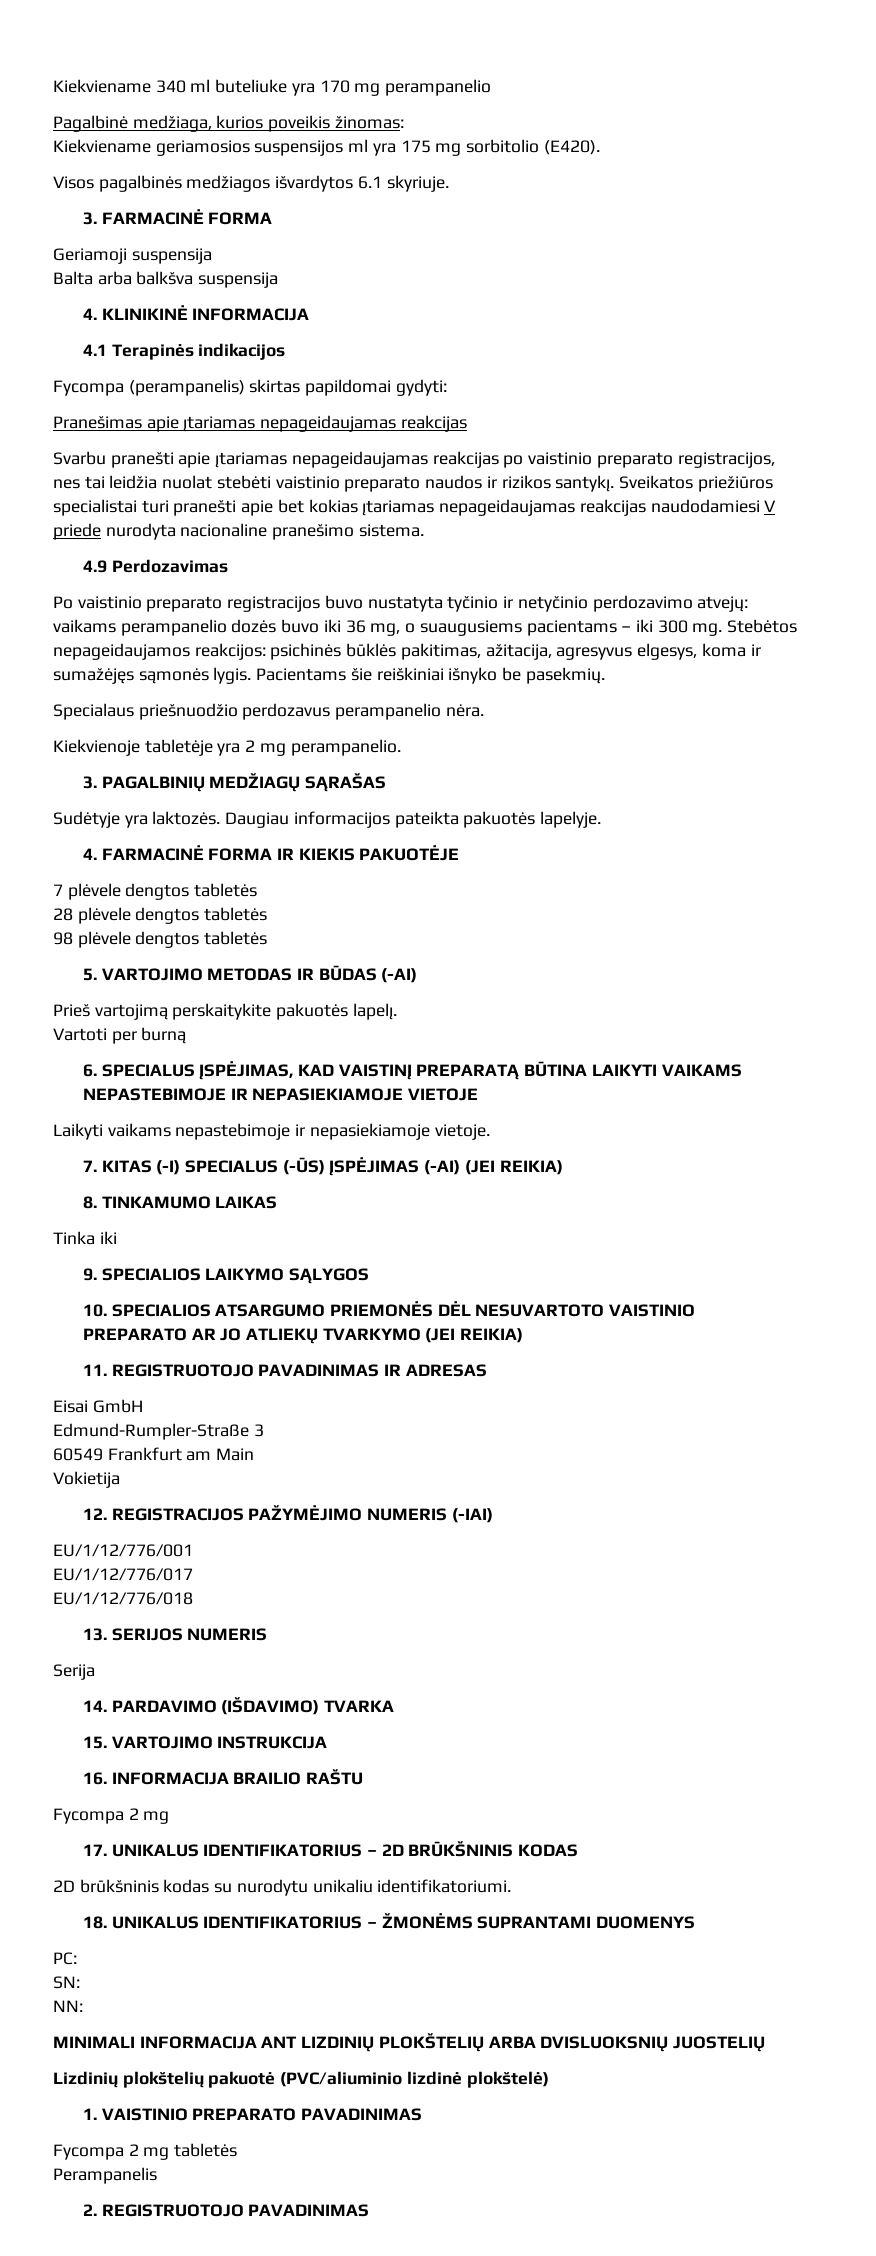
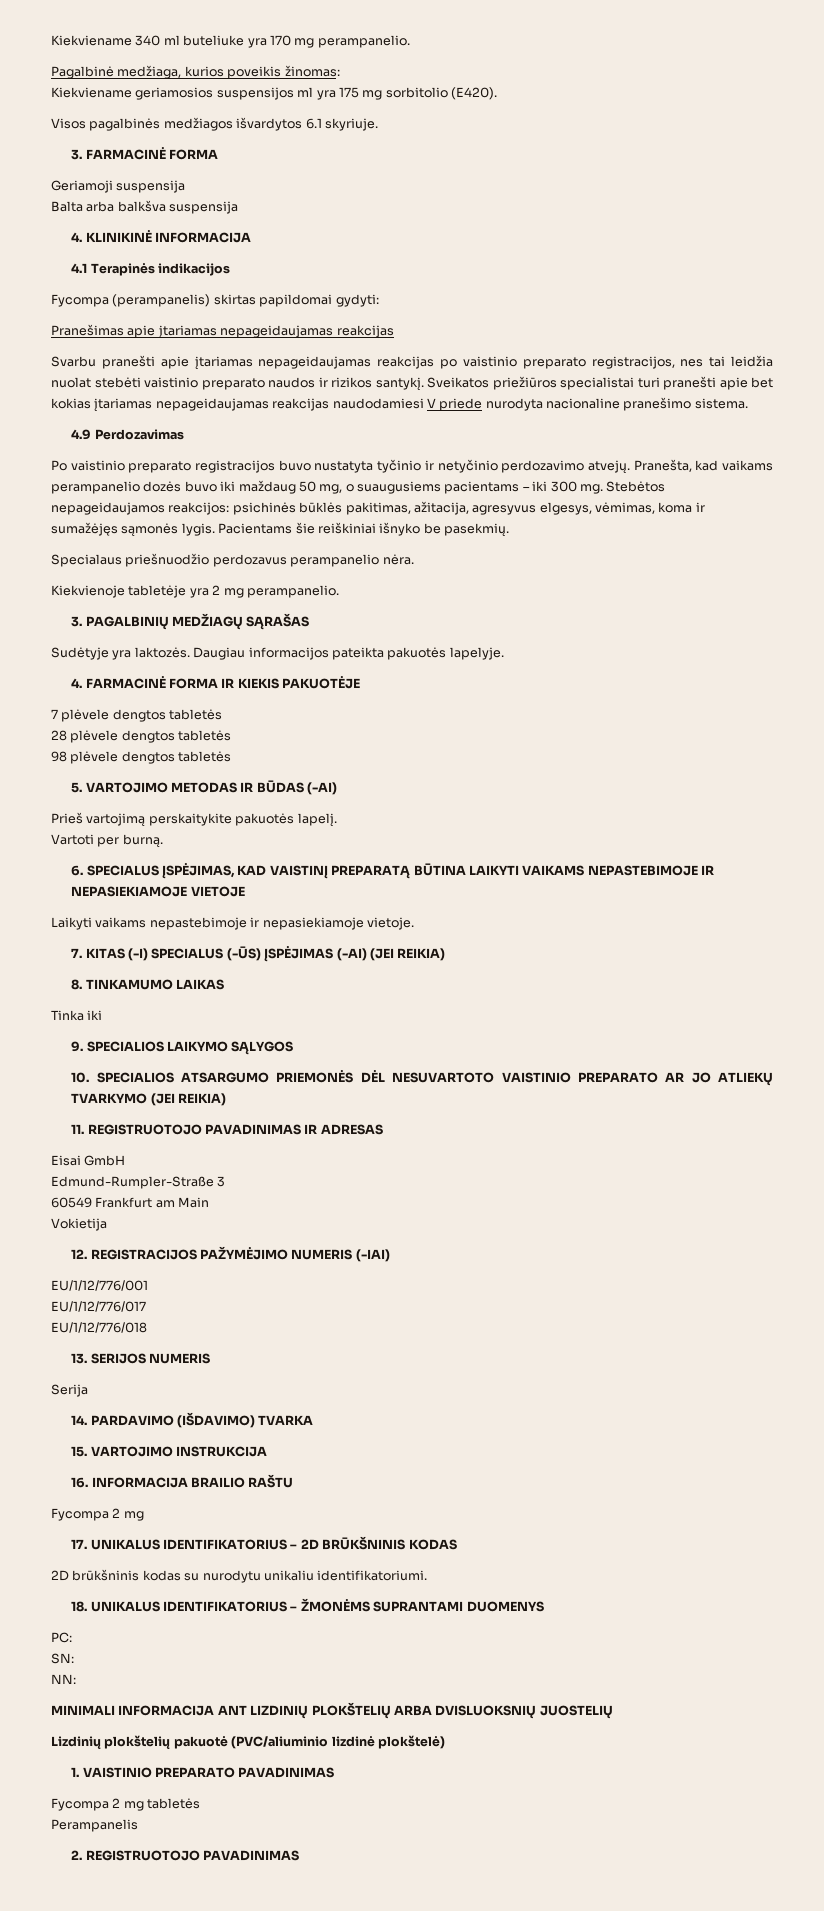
- Kiekviename 340 ml buteliuke yra 170 mg perampanelio
+ Kiekviename 340 ml buteliuke yra 170 mg perampanelio.
- Po vaistinio preparato registracijos buvo nustatyta tyčinio ir netyčinio perdozavimo atvejų: vaikams perampanelio dozės buvo iki 36 mg, o suaugusiems pacientams – iki 300 mg.
+ Po vaistinio preparato registracijos buvo nustatyta tyčinio ir netyčinio perdozavimo atvejų. Pranešta, kad vaikams perampanelio dozės buvo iki maždaug 50 mg, o suaugusiems pacientams – iki 300 mg.
- Stebėtos nepageidaujamos reakcijos: psichinės būklės pakitimas, ažitacija, agresyvus elgesys, koma ir sumažėjęs sąmonės lygis.
+ Stebėtos nepageidaujamos reakcijos: psichinės būklės pakitimas, ažitacija, agresyvus elgesys, vėmimas, koma ir sumažėjęs sąmonės lygis.
- Vartoti per burną
+ Vartoti per burną.

